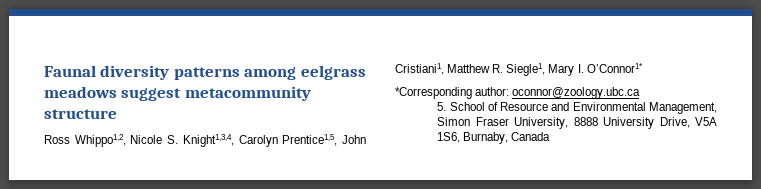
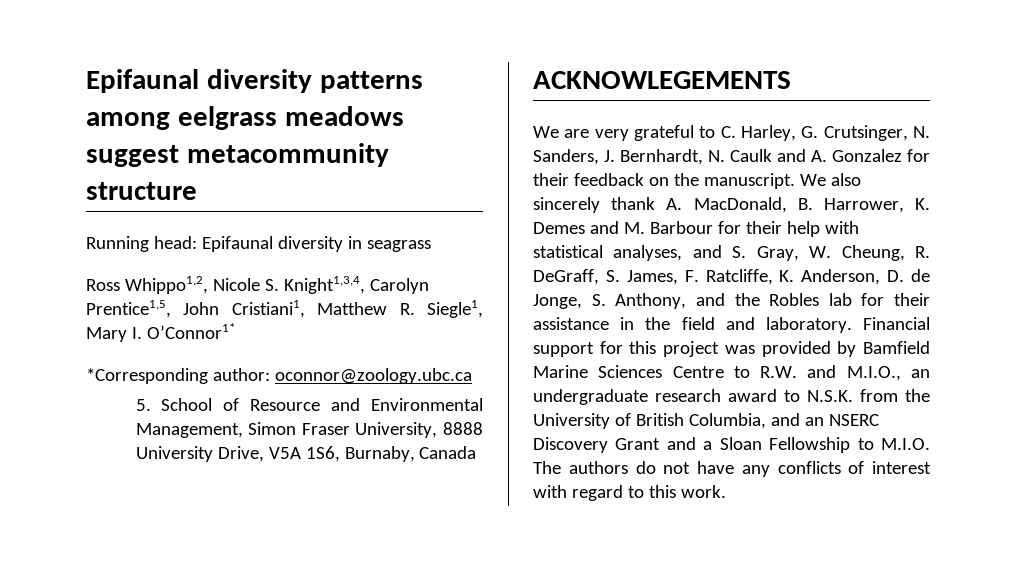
- Faunal diversity patterns among eelgrass meadows suggest metacommunity structure
+ Epifaunal diversity patterns among eelgrass meadows suggest metacommunity structure
+ Running head: Epifaunal diversity in seagrass
+ ACKNOWLEGEMENTS
+ We are very grateful to C. Harley, G. Crutsinger, N. Sanders, J. Bernhardt, N. Caulk and A. Gonzalez for their feedback on the manuscript. We also sincerely thank A. MacDonald, B. Harrower, K. Demes and M. Barbour for their help with statistical analyses, and S. Gray, W. Cheung, R. DeGraff, S. James, F. Ratcliffe, K. Anderson, D. de Jonge, S. Anthony, and the Robles lab for their assistance in the field and laboratory. Financial support for this project was provided by Bamfield Marine Sciences Centre to R.W. and M.I.O., an undergraduate research award to N.S.K. from the University of British Columbia, and an NSERC Discovery Grant and a Sloan Fellowship to M.I.O. The authors do not have any conflicts of interest with regard to this work.

